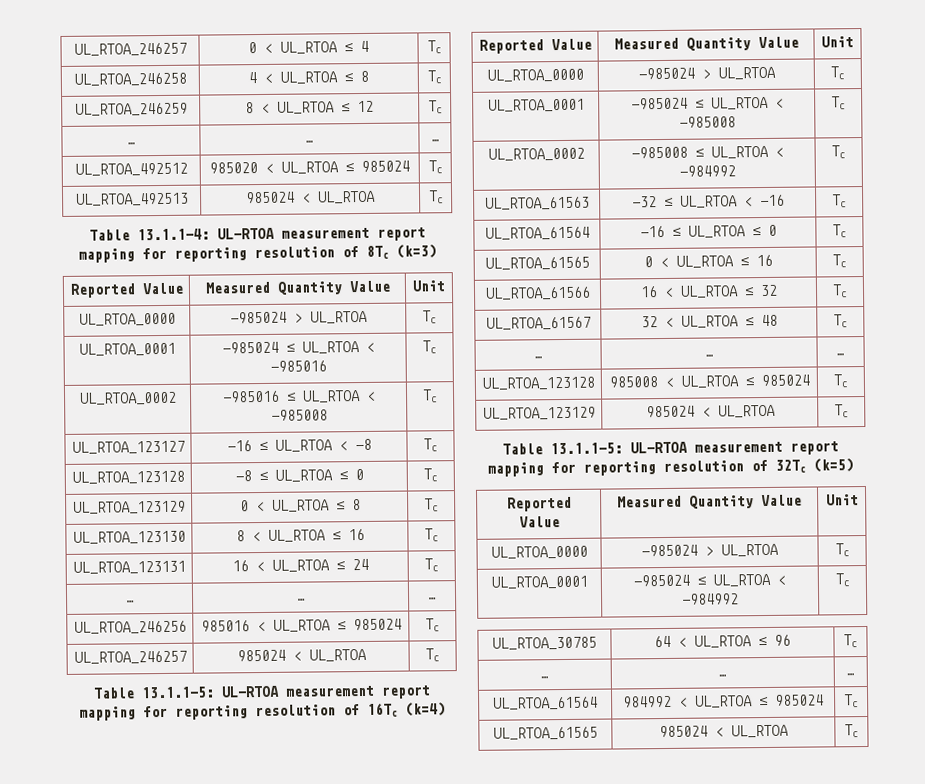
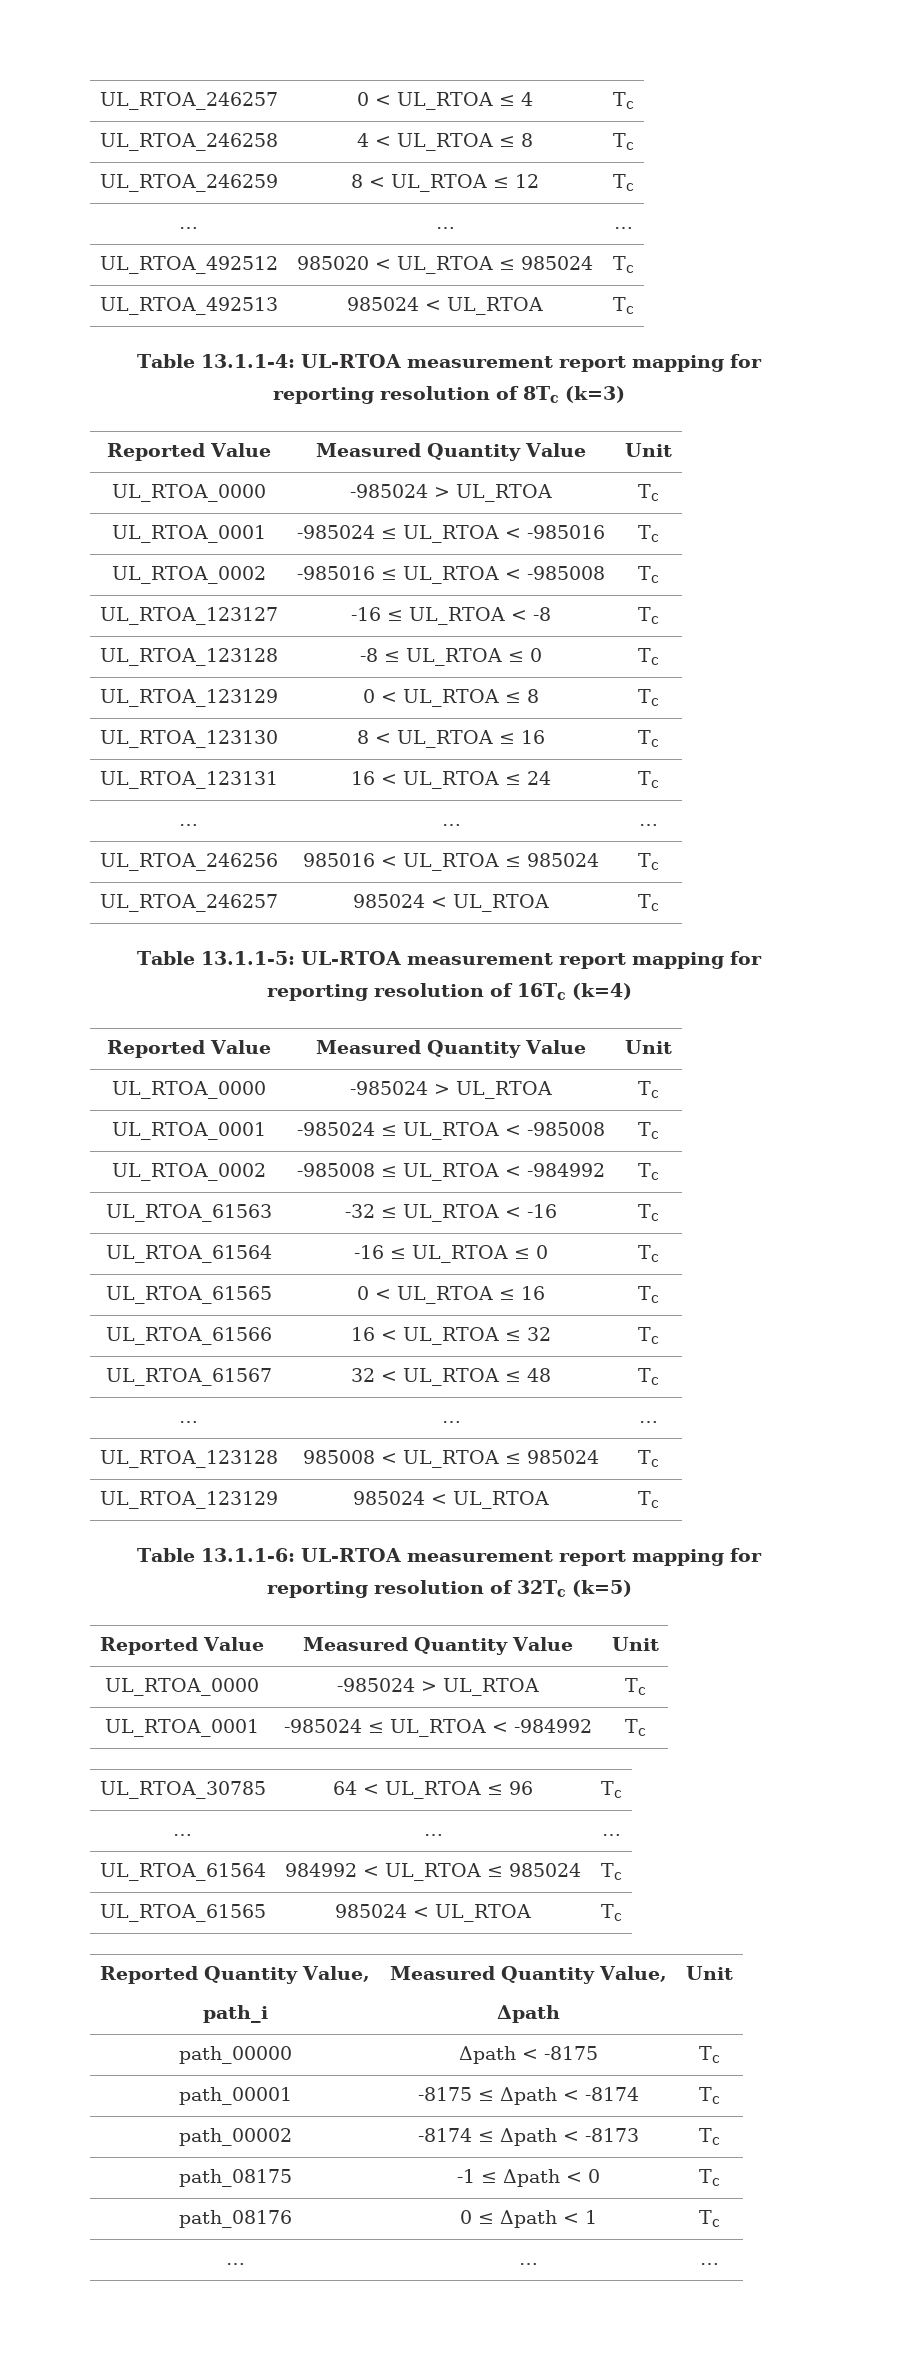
- Table 13.1.1-5: UL-RTOA measurement report mapping for reporting resolution of 32Tc (k=5)
+ Table 13.1.1-6: UL-RTOA measurement report mapping for reporting resolution of 32Tc (k=5)
+ Reported Quantity Value,
+ path_i | Measured Quantity Value,
+ Δpath | Unit
+ path_00000 | Δpath < -8175 | Tc
+ path_00001 | -8175 ≤ Δpath < -8174 | Tc
+ path_00002 | -8174 ≤ Δpath < -8173 | Tc
+ path_08175 | -1 ≤ Δpath < 0 | Tc
+ path_08176 | 0 ≤ Δpath < 1 | Tc
+ … | … | …

